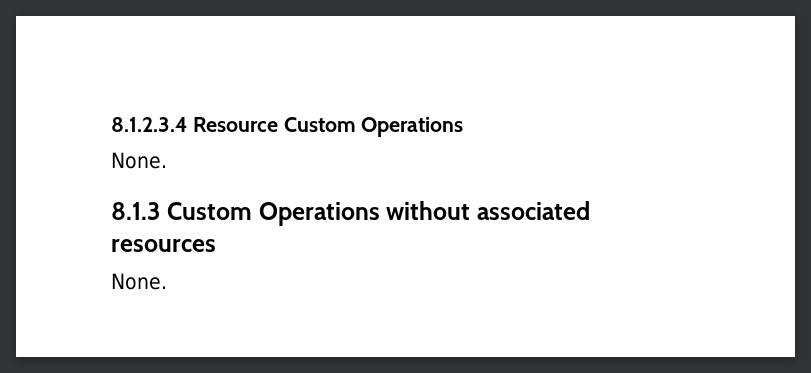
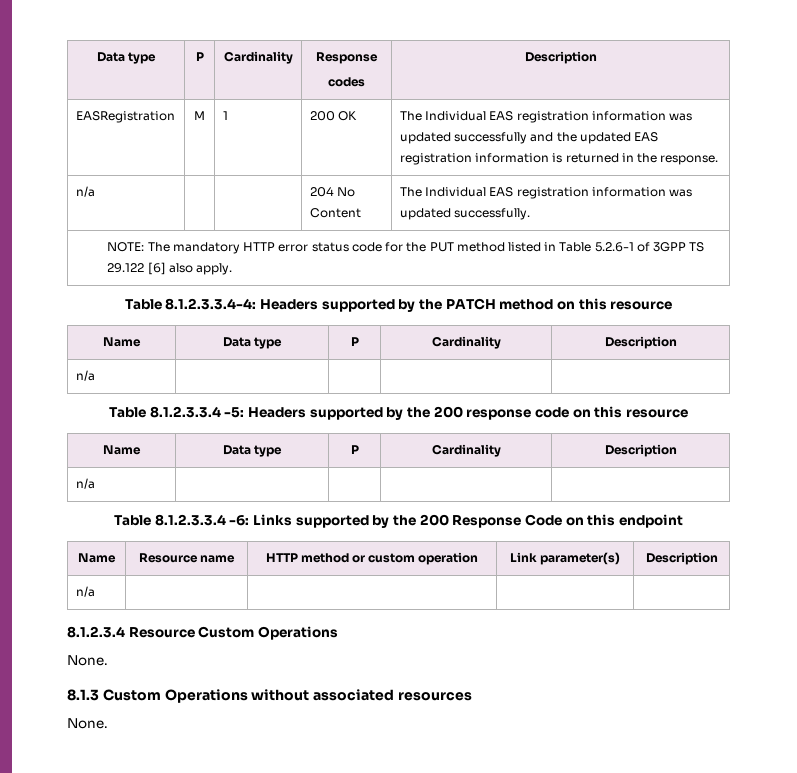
+ Data type | P | Cardinality | Response
+ codes | Description
+ EASRegistration | M | 1 | 200 OK | The Individual EAS registration information was updated successfully and the updated EAS registration information is returned in the response.
+ n/a | | | 204 No Content | The Individual EAS registration information was updated successfully.
+ NOTE: The mandatory HTTP error status code for the PUT method listed in Table 5.2.6-1 of 3GPP TS 29.122 [6] also apply.
+ Table 8.1.2.3.3.4-4: Headers supported by the PATCH method on this resource
+ Name | Data type | P | Cardinality | Description
+ n/a | | | |
+ Table 8.1.2.3.3.4 -5: Headers supported by the 200 response code on this resource
+ Name | Data type | P | Cardinality | Description
+ n/a | | | |
+ Table 8.1.2.3.3.4 -6: Links supported by the 200 Response Code on this endpoint
+ Name | Resource name | HTTP method or custom operation | Link parameter(s) | Description
+ n/a | | | |

